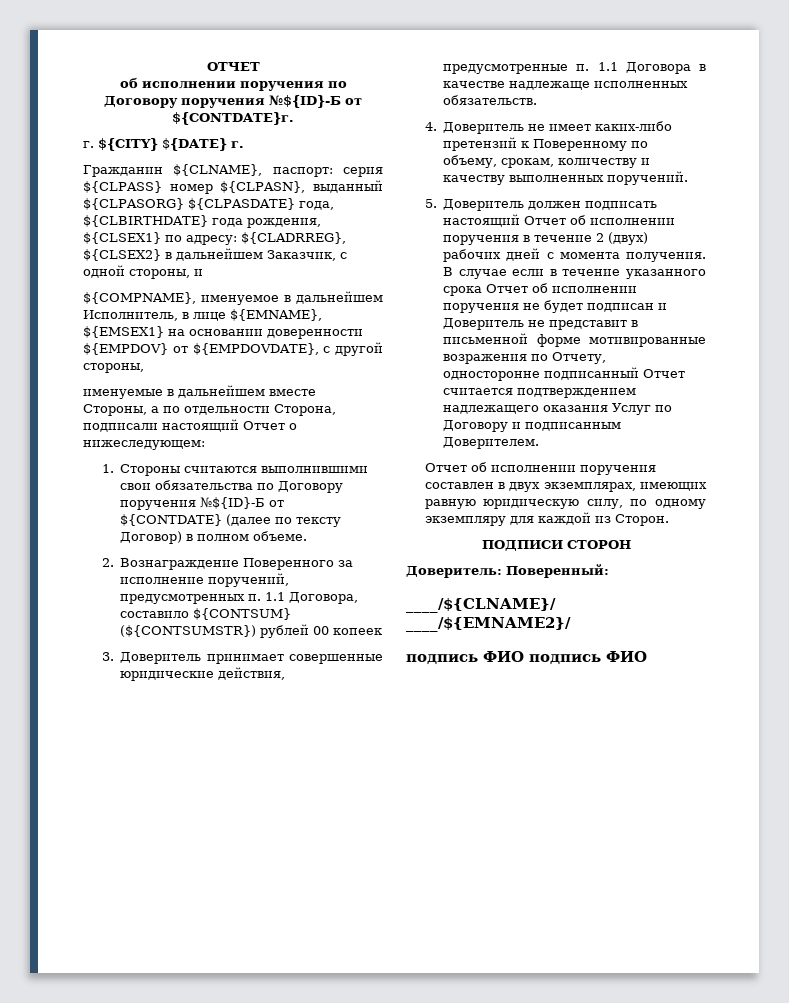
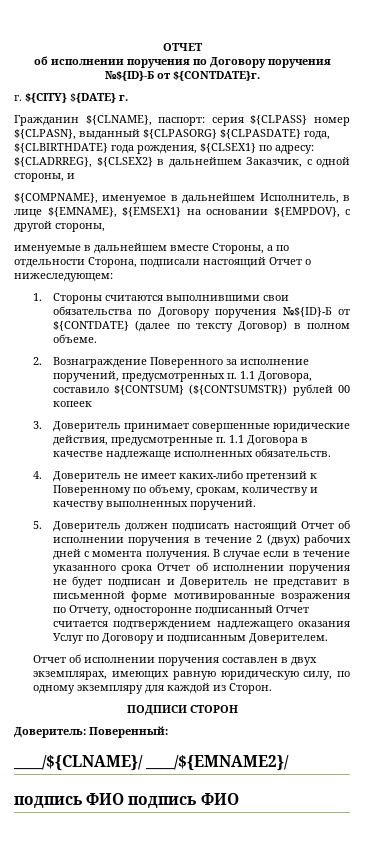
- ${COMPNAME}, именуемое в дальнейшем Исполнитель, в лице ${EMNAME}, ${EMSEX1} на основании доверенности ${EMPDOV} от ${EMPDOVDATE}, с другой стороны,
+ ${COMPNAME}, именуемое в дальнейшем Исполнитель, в лице ${EMNAME}, ${EMSEX1} на основании ${EMPDOV}, с другой стороны,

